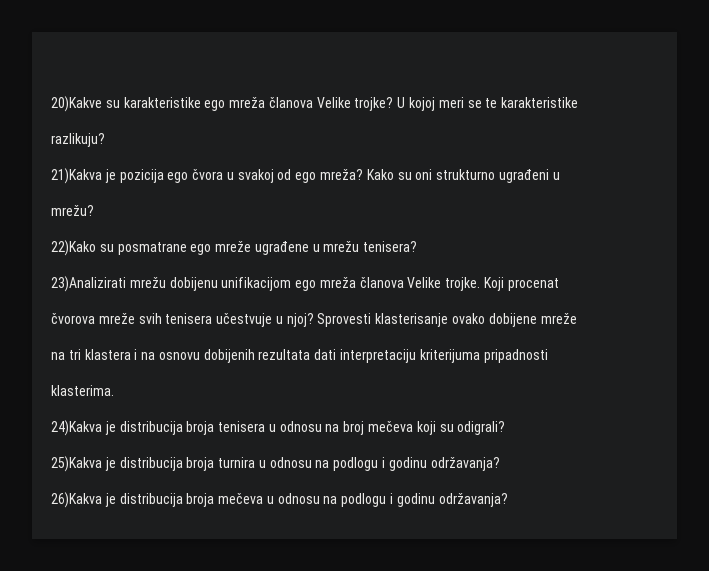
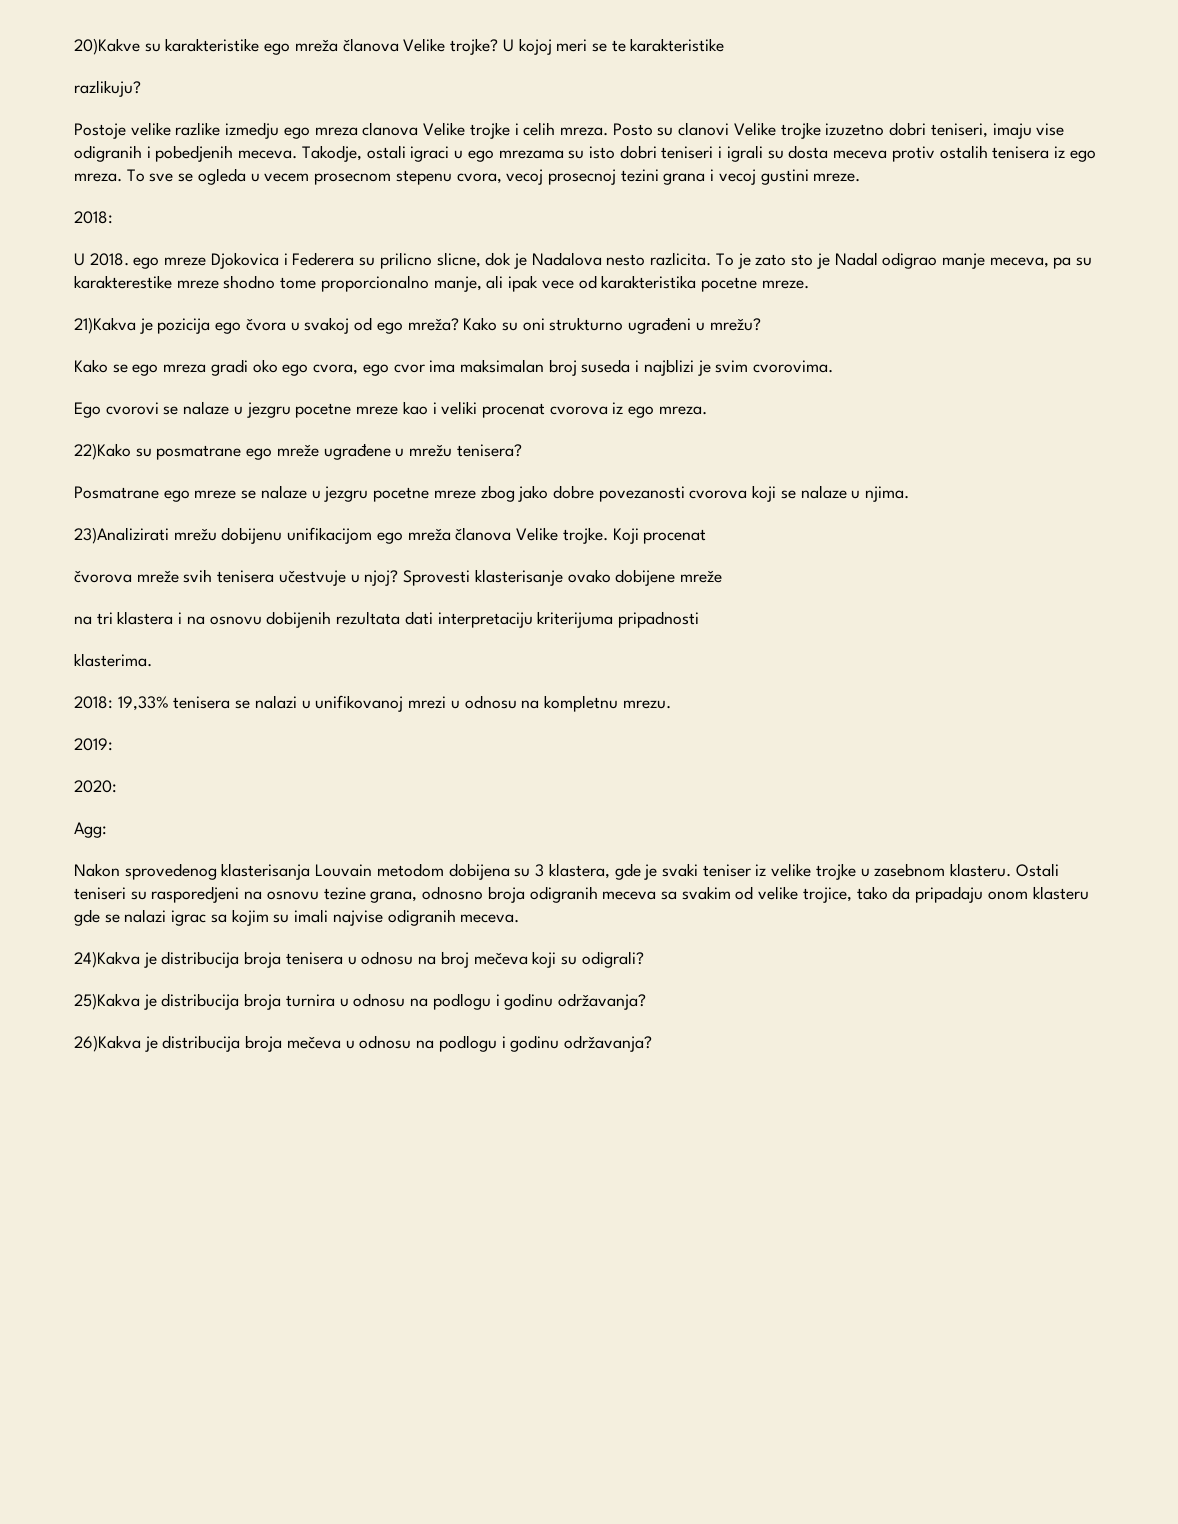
+ Postoje velike razlike izmedju ego mreza clanova Velike trojke i celih mreza. Posto su clanovi Velike trojke izuzetno dobri teniseri, imaju vise odigranih i pobedjenih meceva. Takodje, ostali igraci u ego mrezama su isto dobri teniseri i igrali su dosta meceva protiv ostalih tenisera iz ego mreza. To sve se ogleda u vecem prosecnom stepenu cvora, vecoj prosecnoj tezini grana i vecoj gustini mreze.
+ 2018:
+ U 2018. ego mreze Djokovica i Federera su prilicno slicne, dok je Nadalova nesto razlicita. To je zato sto je Nadal odigrao manje meceva, pa su karakterestike mreze shodno tome proporcionalno manje, ali ipak vece od karakteristika pocetne mreze.
- Kako su oni strukturno ugrađeni u
- mrežu?
+ Kako su oni strukturno ugrađeni u mrežu?
+ Kako se ego mreza gradi oko ego cvora, ego cvor ima maksimalan broj suseda i najblizi je svim cvorovima.
+ Ego cvorovi se nalaze u jezgru pocetne mreze kao i veliki procenat cvorova iz ego mreza.
+ Posmatrane ego mreze se nalaze u jezgru pocetne mreze zbog jako dobre povezanosti cvorova koji se nalaze u njima.
+ 2018: 19,33% tenisera se nalazi u unifikovanoj mrezi u odnosu na kompletnu mrezu.
+ 2019:
+ 2020:
+ Agg:
+ Nakon sprovedenog klasterisanja Louvain metodom dobijena su 3 klastera, gde je svaki teniser iz velike trojke u zasebnom klasteru. Ostali teniseri su rasporedjeni na osnovu tezine grana, odnosno broja odigranih meceva sa svakim od velike trojice, tako da pripadaju onom klasteru gde se nalazi igrac sa kojim su imali najvise odigranih meceva.

